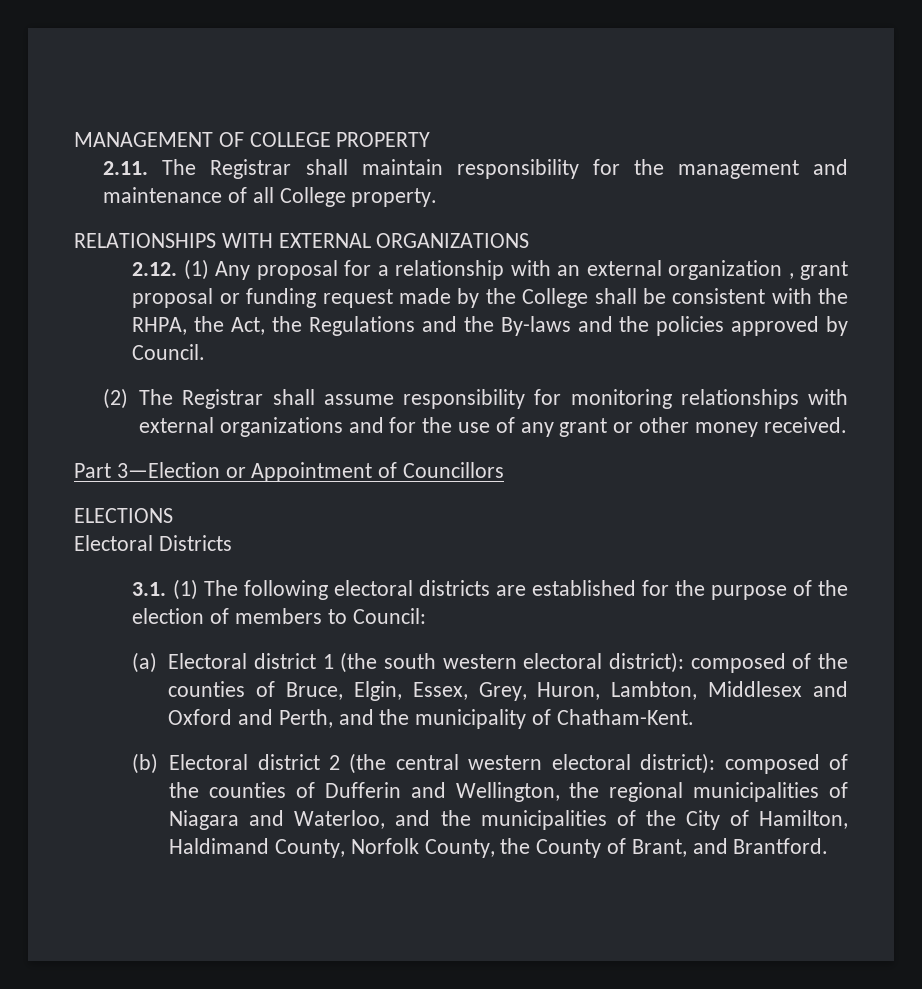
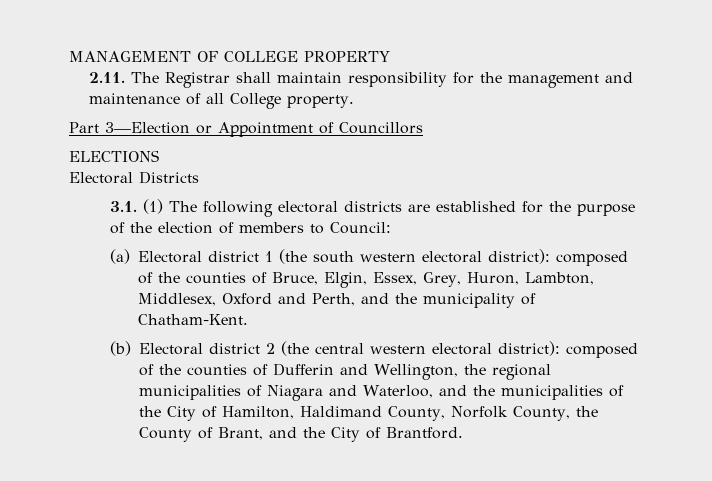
- RELATIONSHIPS WITH EXTERNAL ORGANIZATIONS
- 2.12. (1) Any proposal for a relationship with an external organization , grant proposal or funding request made by the College shall be consistent with the RHPA, the Act, the Regulations and the By-laws and the policies approved by Council.
- (2) The Registrar shall assume responsibility for monitoring relationships with external organizations and for the use of any grant or other money received.
- (a) Electoral district 1 (the south western electoral district): composed of the counties of Bruce, Elgin, Essex, Grey, Huron, Lambton, Middlesex and Oxford and Perth, and the municipality of Chatham-Kent.
+ (a) Electoral district 1 (the south western electoral district): composed of the counties of Bruce, Elgin, Essex, Grey, Huron, Lambton, Middlesex, Oxford and Perth, and the municipality of Chatham-Kent.
- (b) Electoral district 2 (the central western electoral district): composed of the counties of Dufferin and Wellington, the regional municipalities of Niagara and Waterloo, and the municipalities of the City of Hamilton, Haldimand County, Norfolk County, the County of Brant, and Brantford.
+ (b) Electoral district 2 (the central western electoral district): composed of the counties of Dufferin and Wellington, the regional municipalities of Niagara and Waterloo, and the municipalities of the City of Hamilton, Haldimand County, Norfolk County, the County of Brant, and the City of Brantford.

